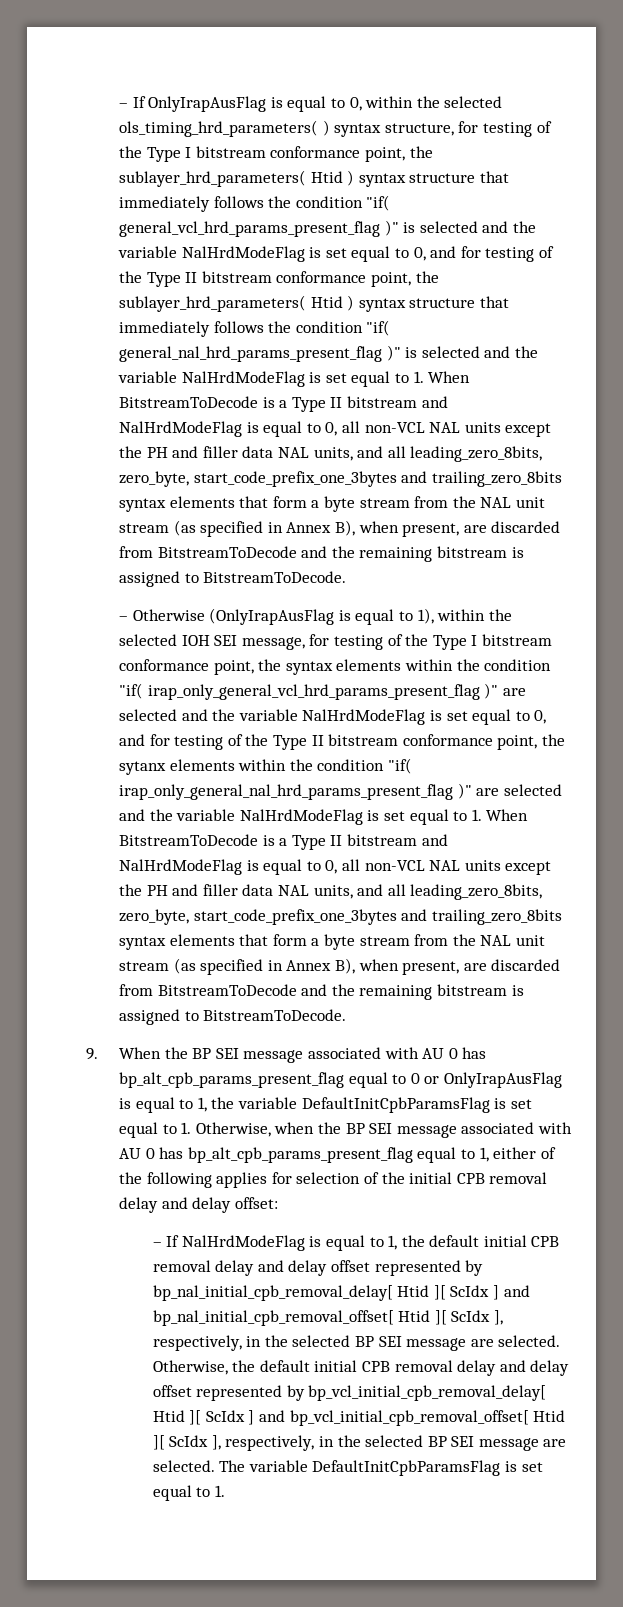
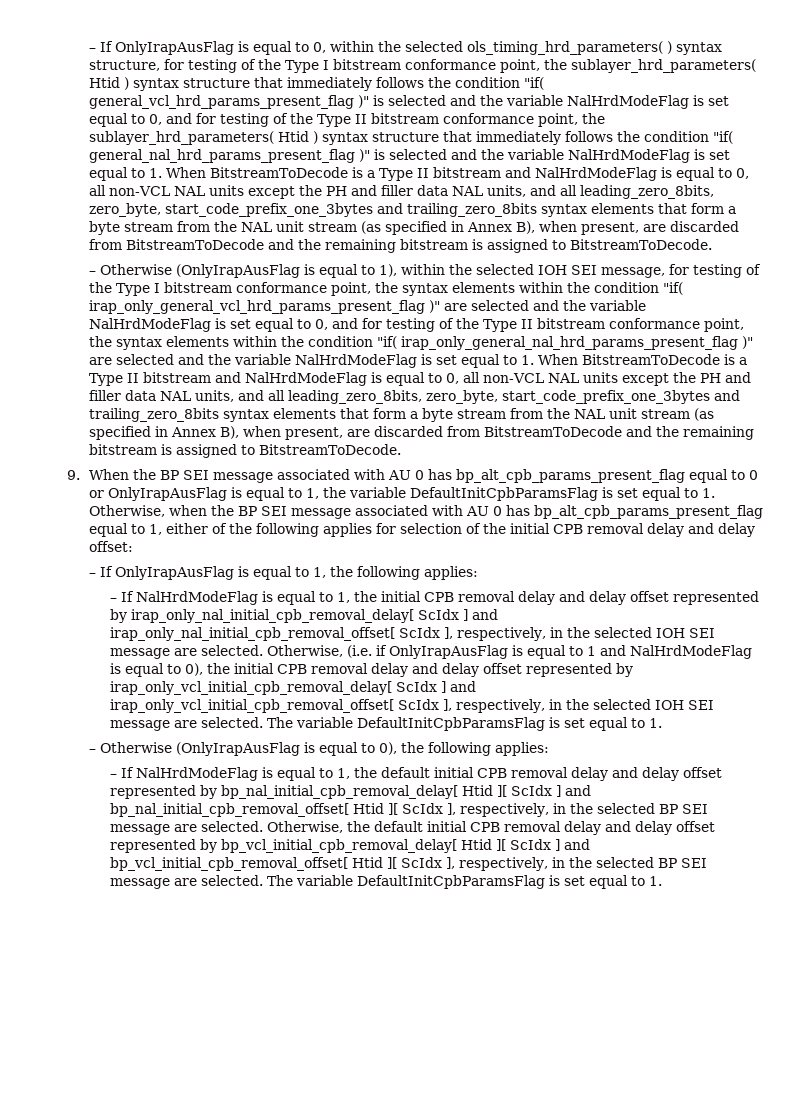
- – Otherwise (OnlyIrapAusFlag is equal to 1), within the selected IOH SEI message, for testing of the Type I bitstream conformance point, the syntax elements within the condition "if( irap_only_general_vcl_hrd_params_present_flag )" are selected and the variable NalHrdModeFlag is set equal to 0, and for testing of the Type II bitstream conformance point, the sytanx elements within the condition "if( irap_only_general_nal_hrd_params_present_flag )" are selected and the variable NalHrdModeFlag is set equal to 1. When BitstreamToDecode is a Type II bitstream and NalHrdModeFlag is equal to 0, all non-VCL NAL units except the PH and filler data NAL units, and all leading_zero_8bits, zero_byte, start_code_prefix_one_3bytes and trailing_zero_8bits syntax elements that form a byte stream from the NAL unit stream (as specified in Annex B), when present, are discarded from BitstreamToDecode and the remaining bitstream is assigned to BitstreamToDecode.
+ – Otherwise (OnlyIrapAusFlag is equal to 1), within the selected IOH SEI message, for testing of the Type I bitstream conformance point, the syntax elements within the condition "if( irap_only_general_vcl_hrd_params_present_flag )" are selected and the variable NalHrdModeFlag is set equal to 0, and for testing of the Type II bitstream conformance point, the syntax elements within the condition "if( irap_only_general_nal_hrd_params_present_flag )" are selected and the variable NalHrdModeFlag is set equal to 1. When BitstreamToDecode is a Type II bitstream and NalHrdModeFlag is equal to 0, all non-VCL NAL units except the PH and filler data NAL units, and all leading_zero_8bits, zero_byte, start_code_prefix_one_3bytes and trailing_zero_8bits syntax elements that form a byte stream from the NAL unit stream (as specified in Annex B), when present, are discarded from BitstreamToDecode and the remaining bitstream is assigned to BitstreamToDecode.
+ – If OnlyIrapAusFlag is equal to 1, the following applies:
+ – If NalHrdModeFlag is equal to 1, the initial CPB removal delay and delay offset represented by irap_only_nal_initial_cpb_removal_delay[ ScIdx ] and irap_only_nal_initial_cpb_removal_offset[ ScIdx ], respectively, in the selected IOH SEI message are selected. Otherwise, (i.e. if OnlyIrapAusFlag is equal to 1 and NalHrdModeFlag is equal to 0), the initial CPB removal delay and delay offset represented by irap_only_vcl_initial_cpb_removal_delay[ ScIdx ] and irap_only_vcl_initial_cpb_removal_offset[ ScIdx ], respectively, in the selected IOH SEI message are selected. The variable DefaultInitCpbParamsFlag is set equal to 1.
+ – Otherwise (OnlyIrapAusFlag is equal to 0), the following applies:

